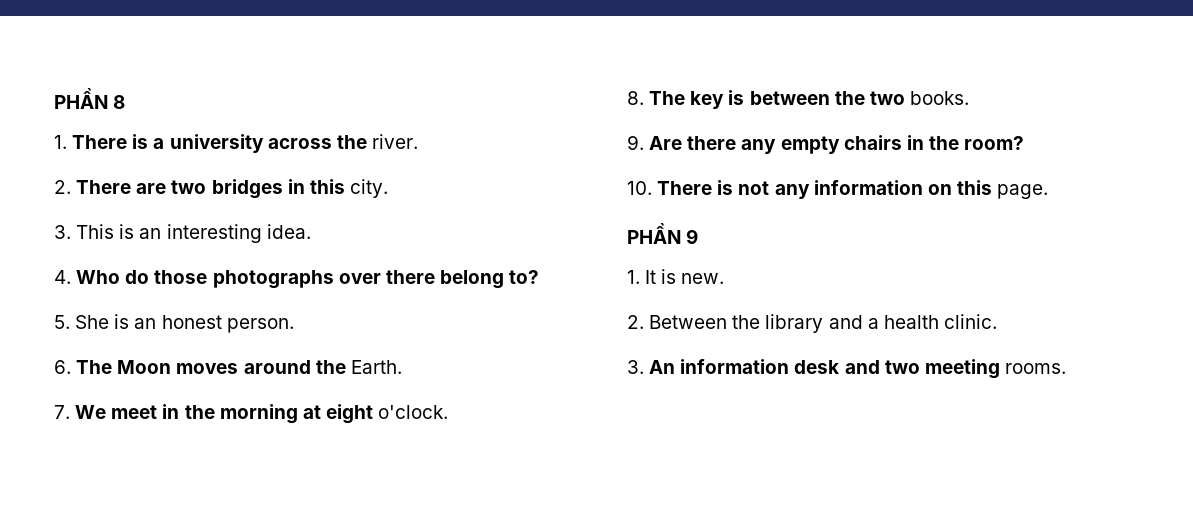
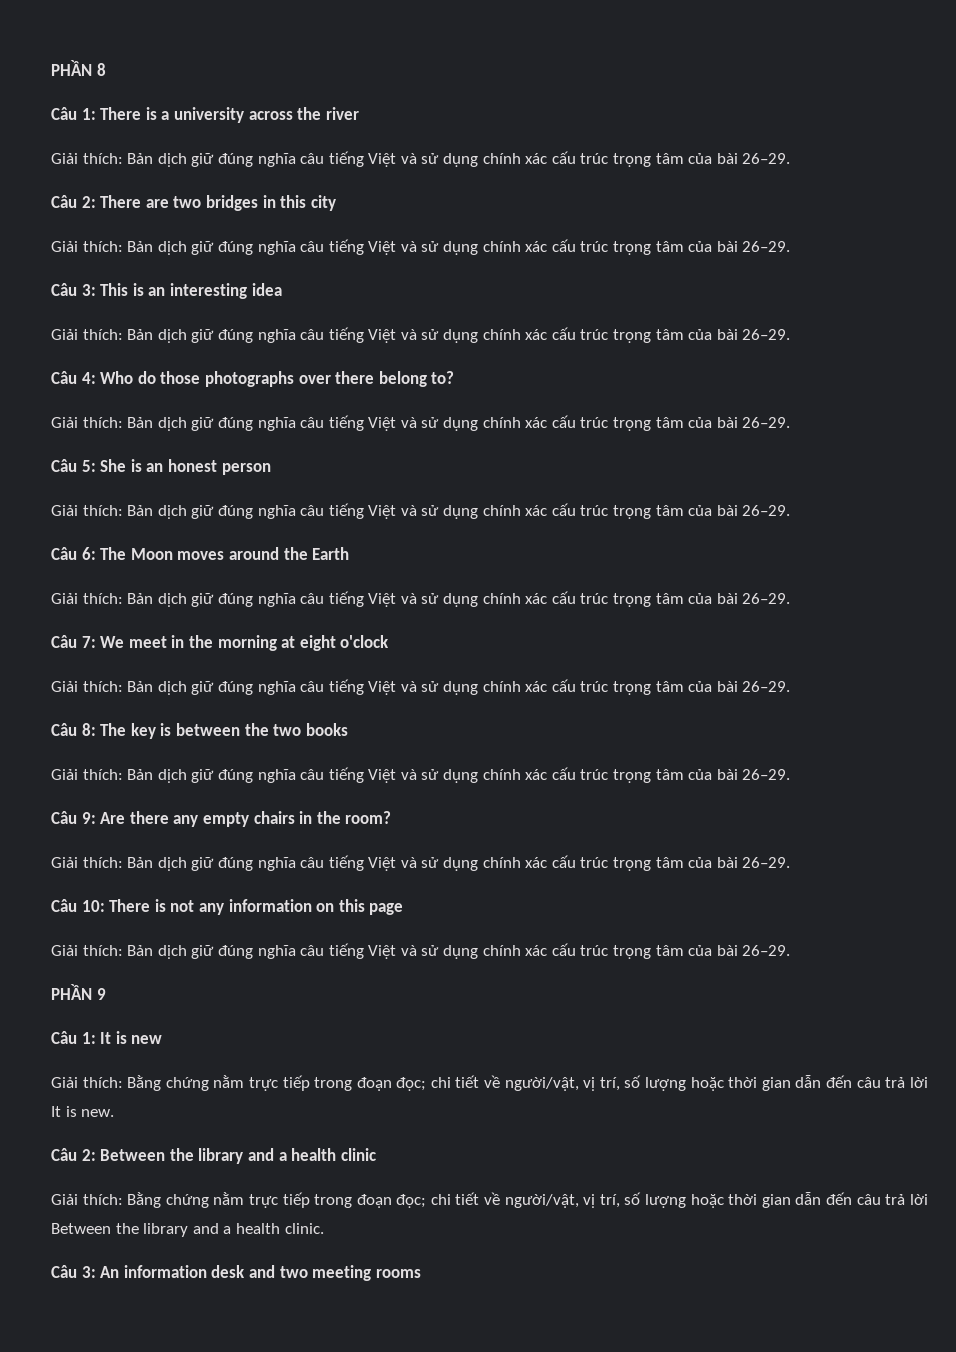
- 1. There is a university across the river.
- 2. There are two bridges in this city.
- 3. This is an interesting idea.
- 4. Who do those photographs over there belong to?
- 5. She is an honest person.
- 6. The Moon moves around the Earth.
- 7. We meet in the morning at eight o'clock.
- 8. The key is between the two books.
- 9. Are there any empty chairs in the room?
- 10. There is not any information on this page.
+ Câu 1: There is a university across the river
+ Giải thích: Bản dịch giữ đúng nghĩa câu tiếng Việt và sử dụng chính xác cấu trúc trọng tâm của bài 26–29.
+ Câu 2: There are two bridges in this city
+ Giải thích: Bản dịch giữ đúng nghĩa câu tiếng Việt và sử dụng chính xác cấu trúc trọng tâm của bài 26–29.
+ Câu 3: This is an interesting idea
+ Giải thích: Bản dịch giữ đúng nghĩa câu tiếng Việt và sử dụng chính xác cấu trúc trọng tâm của bài 26–29.
+ Câu 4: Who do those photographs over there belong to?
+ Giải thích: Bản dịch giữ đúng nghĩa câu tiếng Việt và sử dụng chính xác cấu trúc trọng tâm của bài 26–29.
+ Câu 5: She is an honest person
+ Giải thích: Bản dịch giữ đúng nghĩa câu tiếng Việt và sử dụng chính xác cấu trúc trọng tâm của bài 26–29.
+ Câu 6: The Moon moves around the Earth
+ Giải thích: Bản dịch giữ đúng nghĩa câu tiếng Việt và sử dụng chính xác cấu trúc trọng tâm của bài 26–29.
+ Câu 7: We meet in the morning at eight o'clock
+ Giải thích: Bản dịch giữ đúng nghĩa câu tiếng Việt và sử dụng chính xác cấu trúc trọng tâm của bài 26–29.
+ Câu 8: The key is between the two books
+ Giải thích: Bản dịch giữ đúng nghĩa câu tiếng Việt và sử dụng chính xác cấu trúc trọng tâm của bài 26–29.
+ Câu 9: Are there any empty chairs in the room?
+ Giải thích: Bản dịch giữ đúng nghĩa câu tiếng Việt và sử dụng chính xác cấu trúc trọng tâm của bài 26–29.
+ Câu 10: There is not any information on this page
+ Giải thích: Bản dịch giữ đúng nghĩa câu tiếng Việt và sử dụng chính xác cấu trúc trọng tâm của bài 26–29.
  PHẦN 9
- 1. It is new.
- 2. Between the library and a health clinic.
+ Câu 1: It is new
+ Giải thích: Bằng chứng nằm trực tiếp trong đoạn đọc; chi tiết về người/vật, vị trí, số lượng hoặc thời gian dẫn đến câu trả lời It is new.
+ Câu 2: Between the library and a health clinic
+ Giải thích: Bằng chứng nằm trực tiếp trong đoạn đọc; chi tiết về người/vật, vị trí, số lượng hoặc thời gian dẫn đến câu trả lời Between the library and a health clinic.
- 3. An information desk and two meeting rooms.
+ Câu 3: An information desk and two meeting rooms

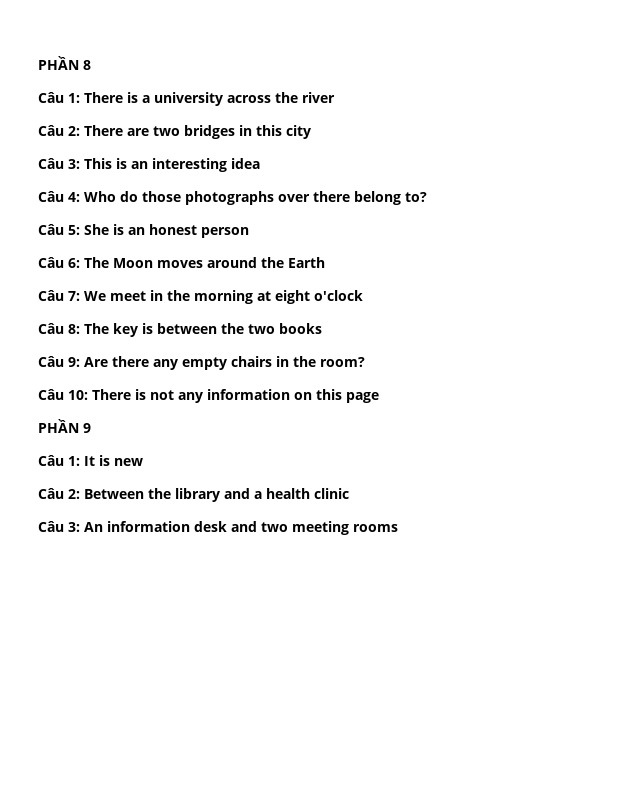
  Câu 1: There is a university across the river
- Giải thích: Bản dịch giữ đúng nghĩa câu tiếng Việt và sử dụng chính xác cấu trúc trọng tâm của bài 26–29.
  Câu 2: There are two bridges in this city
- Giải thích: Bản dịch giữ đúng nghĩa câu tiếng Việt và sử dụng chính xác cấu trúc trọng tâm của bài 26–29.
  Câu 3: This is an interesting idea
- Giải thích: Bản dịch giữ đúng nghĩa câu tiếng Việt và sử dụng chính xác cấu trúc trọng tâm của bài 26–29.
  Câu 4: Who do those photographs over there belong to?
- Giải thích: Bản dịch giữ đúng nghĩa câu tiếng Việt và sử dụng chính xác cấu trúc trọng tâm của bài 26–29.
  Câu 5: She is an honest person
- Giải thích: Bản dịch giữ đúng nghĩa câu tiếng Việt và sử dụng chính xác cấu trúc trọng tâm của bài 26–29.
  Câu 6: The Moon moves around the Earth
- Giải thích: Bản dịch giữ đúng nghĩa câu tiếng Việt và sử dụng chính xác cấu trúc trọng tâm của bài 26–29.
  Câu 7: We meet in the morning at eight o'clock
- Giải thích: Bản dịch giữ đúng nghĩa câu tiếng Việt và sử dụng chính xác cấu trúc trọng tâm của bài 26–29.
  Câu 8: The key is between the two books
- Giải thích: Bản dịch giữ đúng nghĩa câu tiếng Việt và sử dụng chính xác cấu trúc trọng tâm của bài 26–29.
  Câu 9: Are there any empty chairs in the room?
- Giải thích: Bản dịch giữ đúng nghĩa câu tiếng Việt và sử dụng chính xác cấu trúc trọng tâm của bài 26–29.
  Câu 10: There is not any information on this page
- Giải thích: Bản dịch giữ đúng nghĩa câu tiếng Việt và sử dụng chính xác cấu trúc trọng tâm của bài 26–29.
- Giải thích: Bằng chứng nằm trực tiếp trong đoạn đọc; chi tiết về người/vật, vị trí, số lượng hoặc thời gian dẫn đến câu trả lời It is new.
- Giải thích: Bằng chứng nằm trực tiếp trong đoạn đọc; chi tiết về người/vật, vị trí, số lượng hoặc thời gian dẫn đến câu trả lời Between the library and a health clinic.

